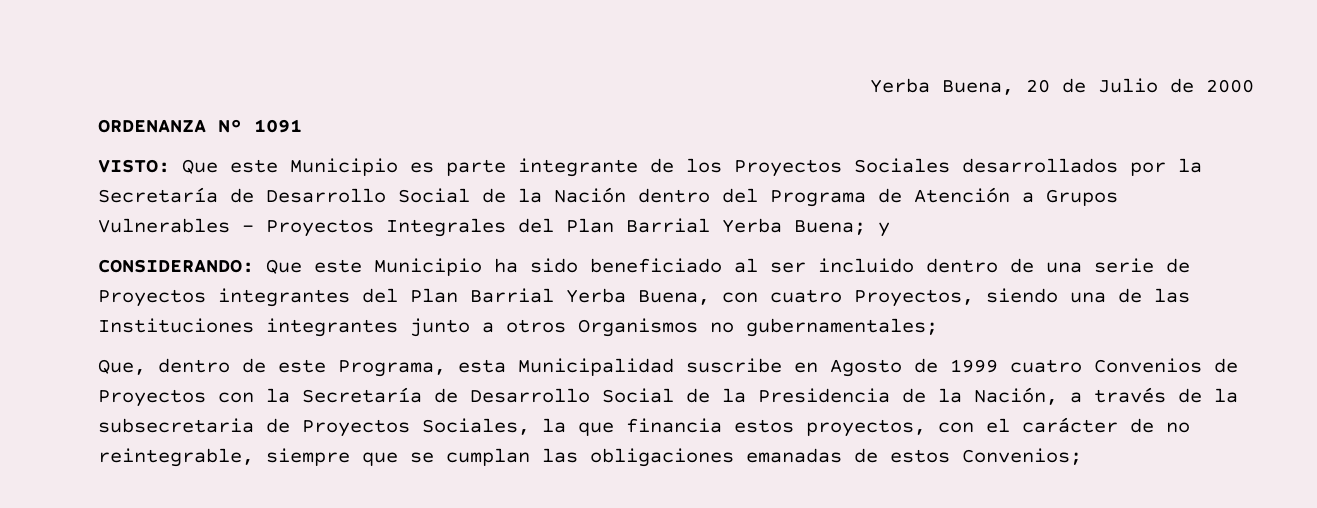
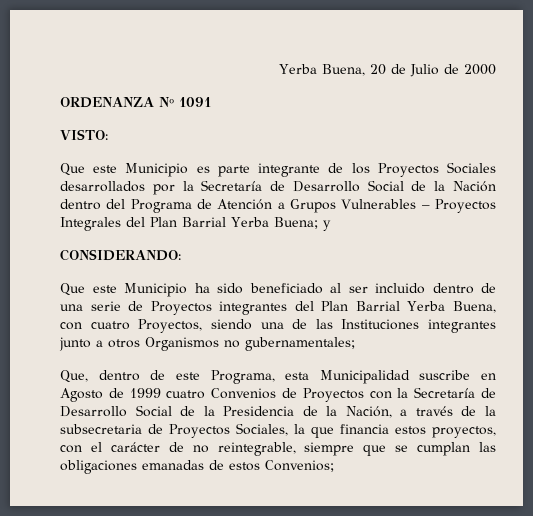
- VISTO: Que este Municipio es parte integrante de los Proyectos Sociales desarrollados por la Secretaría de Desarrollo Social de la Nación dentro del Programa de Atención a Grupos Vulnerables – Proyectos Integrales del Plan Barrial Yerba Buena; y
+ VISTO:
+ Que este Municipio es parte integrante de los Proyectos Sociales desarrollados por la Secretaría de Desarrollo Social de la Nación dentro del Programa de Atención a Grupos Vulnerables – Proyectos Integrales del Plan Barrial Yerba Buena; y
- CONSIDERANDO: Que este Municipio ha sido beneficiado al ser incluido dentro de una serie de Proyectos integrantes del Plan Barrial Yerba Buena, con cuatro Proyectos, siendo una de las Instituciones integrantes junto a otros Organismos no gubernamentales;
+ CONSIDERANDO:
+ Que este Municipio ha sido beneficiado al ser incluido dentro de una serie de Proyectos integrantes del Plan Barrial Yerba Buena, con cuatro Proyectos, siendo una de las Instituciones integrantes junto a otros Organismos no gubernamentales;

